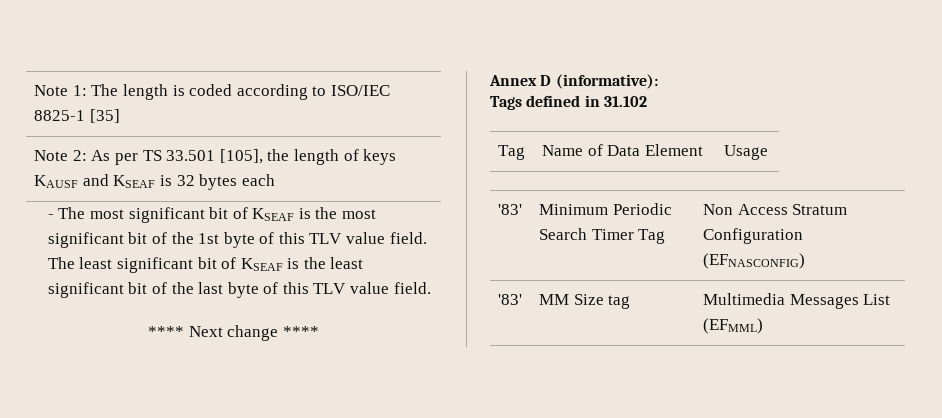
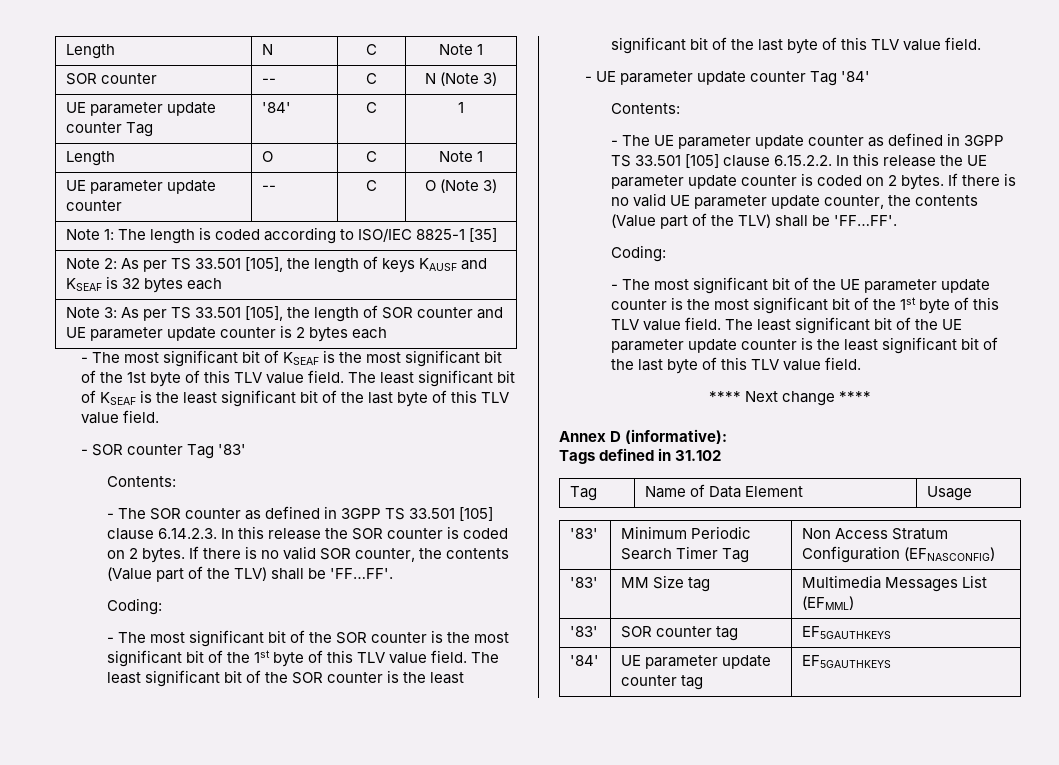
+ Length | N | C | Note 1
+ SOR counter | -- | C | N (Note 3)
+ UE parameter update counter Tag | '84' | C | 1
+ Length | O | C | Note 1
+ UE parameter update counter | -- | C | O (Note 3)
+ Note 3: As per TS 33.501 [105], the length of SOR counter and UE parameter update counter is 2 bytes each
+ - SOR counter Tag '83'
+ Contents:
+ - The SOR counter as defined in 3GPP TS 33.501 [105] clause 6.14.2.3. In this release the SOR counter is coded on 2 bytes. If there is no valid SOR counter, the contents (Value part of the TLV) shall be 'FF…FF'.
+ Coding:
+ - The most significant bit of the SOR counter is the most significant bit of the 1st byte of this TLV value field. The least significant bit of the SOR counter is the least significant bit of the last byte of this TLV value field.
+ - UE parameter update counter Tag '84'
+ Contents:
+ - The UE parameter update counter as defined in 3GPP TS 33.501 [105] clause 6.15.2.2. In this release the UE parameter update counter is coded on 2 bytes. If there is no valid UE parameter update counter, the contents (Value part of the TLV) shall be 'FF…FF'.
+ Coding:
+ - The most significant bit of the UE parameter update counter is the most significant bit of the 1st byte of this TLV value field. The least significant bit of the UE parameter update counter is the least significant bit of the last byte of this TLV value field.
+ '83' | SOR counter tag | EF5GAUTHKEYS
+ '84' | UE parameter update counter tag | EF5GAUTHKEYS

